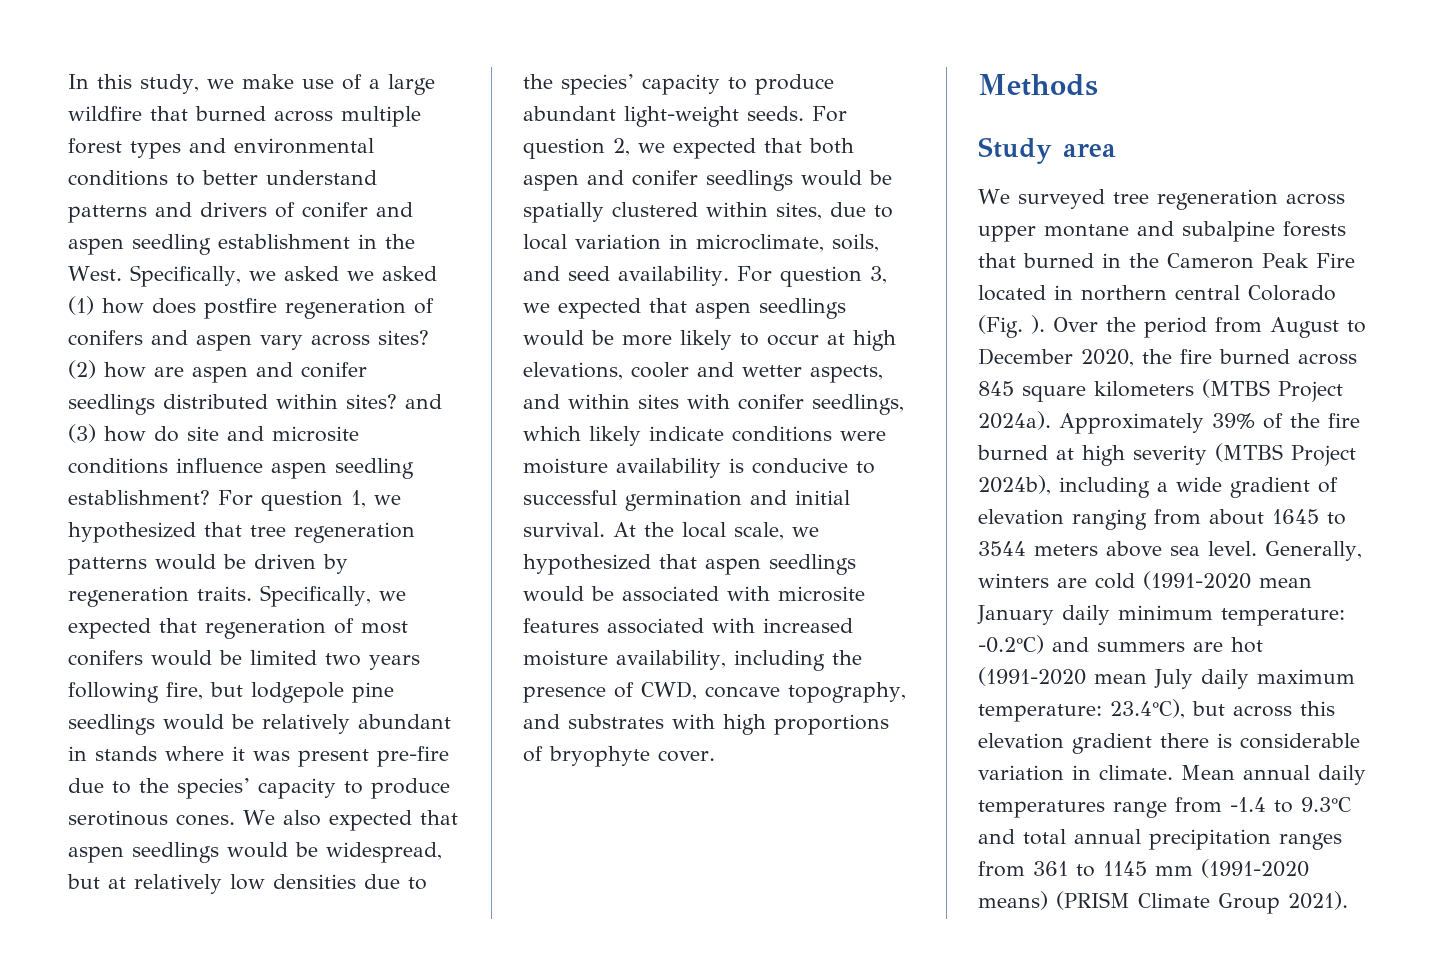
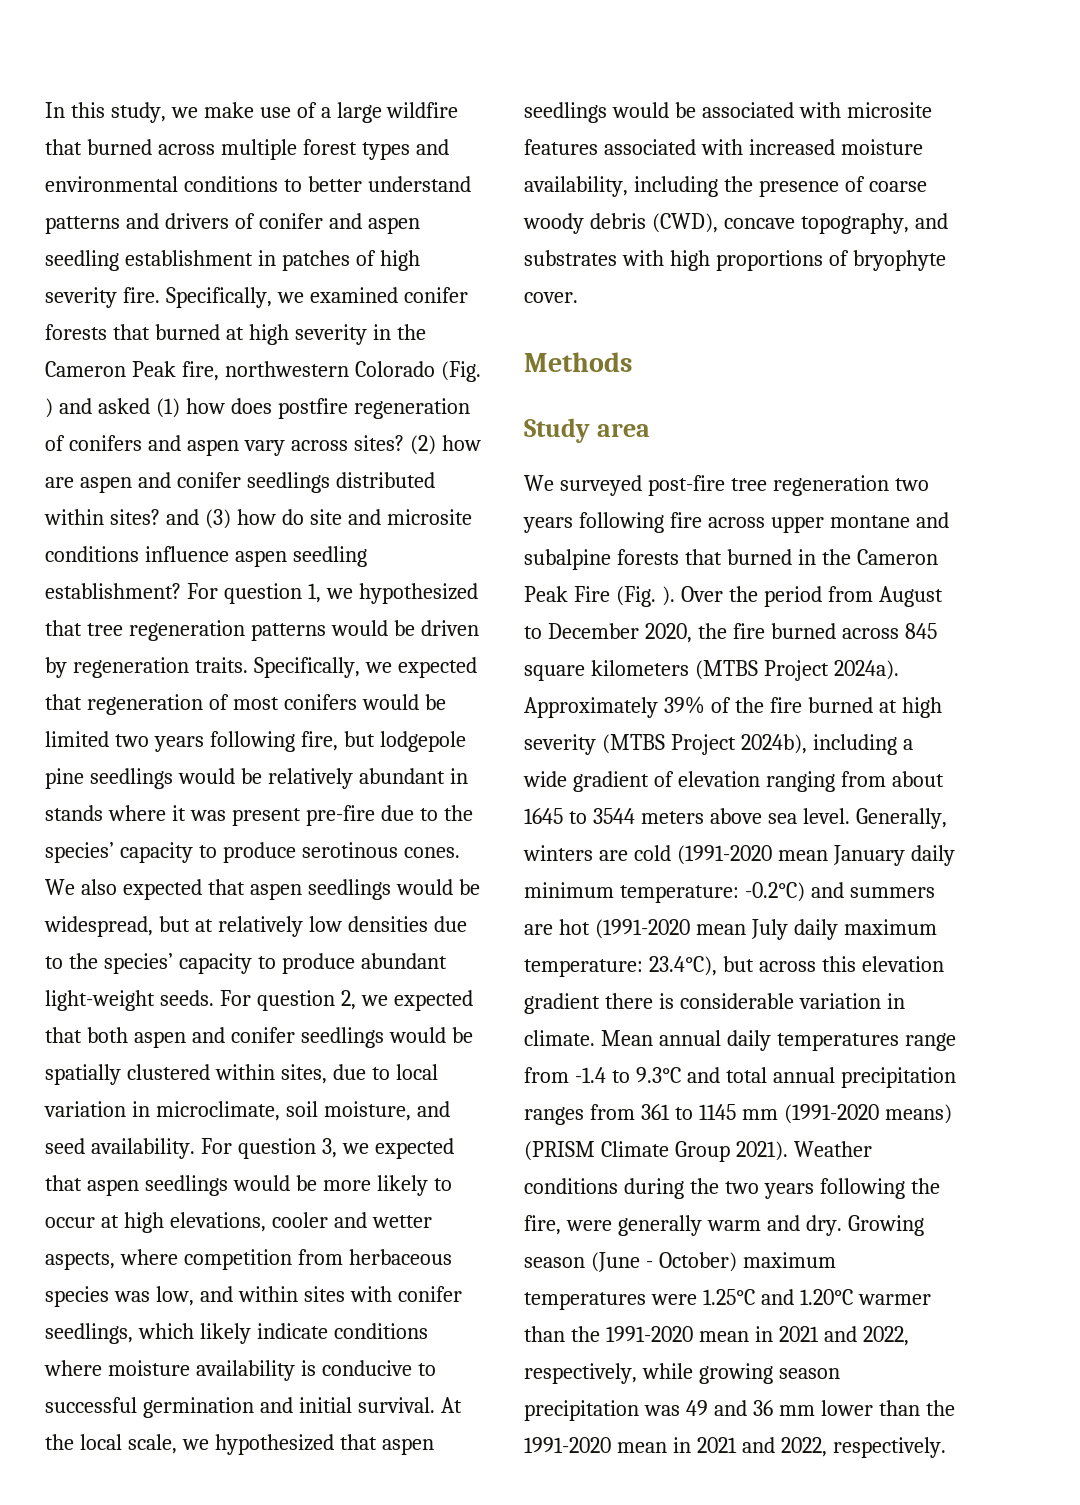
- In this study, we make use of a large wildfire that burned across multiple forest types and environmental conditions to better understand patterns and drivers of conifer and aspen seedling establishment in the West. Specifically, we asked we asked (1) how does postfire regeneration of conifers and aspen vary across sites?
+ In this study, we make use of a large wildfire that burned across multiple forest types and environmental conditions to better understand patterns and drivers of conifer and aspen seedling establishment in patches of high severity fire. Specifically, we examined conifer forests that burned at high severity in the Cameron Peak fire, northwestern Colorado (Fig. ) and asked (1) how does postfire regeneration of conifers and aspen vary across sites?
- For question 2, we expected that both aspen and conifer seedlings would be spatially clustered within sites, due to local variation in microclimate, soils, and seed availability.
+ For question 2, we expected that both aspen and conifer seedlings would be spatially clustered within sites, due to local variation in microclimate, soil moisture, and seed availability.
- For question 3, we expected that aspen seedlings would be more likely to occur at high elevations, cooler and wetter aspects, and within sites with conifer seedlings, which likely indicate conditions were moisture availability is conducive to successful germination and initial survival.
+ For question 3, we expected that aspen seedlings would be more likely to occur at high elevations, cooler and wetter aspects, where competition from herbaceous species was low, and within sites with conifer seedlings, which likely indicate conditions where moisture availability is conducive to successful germination and initial survival.
- At the local scale, we hypothesized that aspen seedlings would be associated with microsite features associated with increased moisture availability, including the presence of CWD, concave topography, and substrates with high proportions of bryophyte cover.
+ At the local scale, we hypothesized that aspen seedlings would be associated with microsite features associated with increased moisture availability, including the presence of coarse woody debris (CWD), concave topography, and substrates with high proportions of bryophyte cover.
- We surveyed tree regeneration across upper montane and subalpine forests that burned in the Cameron Peak Fire located in northern central Colorado (Fig. ).
+ We surveyed post-fire tree regeneration two years following fire across upper montane and subalpine forests that burned in the Cameron Peak Fire (Fig. ).
+ Weather conditions during the two years following the fire, were generally warm and dry. Growing season (June - October) maximum temperatures were 1.25°C and 1.20°C warmer than the 1991-2020 mean in 2021 and 2022, respectively, while growing season precipitation was 49 and 36 mm lower than the 1991-2020 mean in 2021 and 2022, respectively.

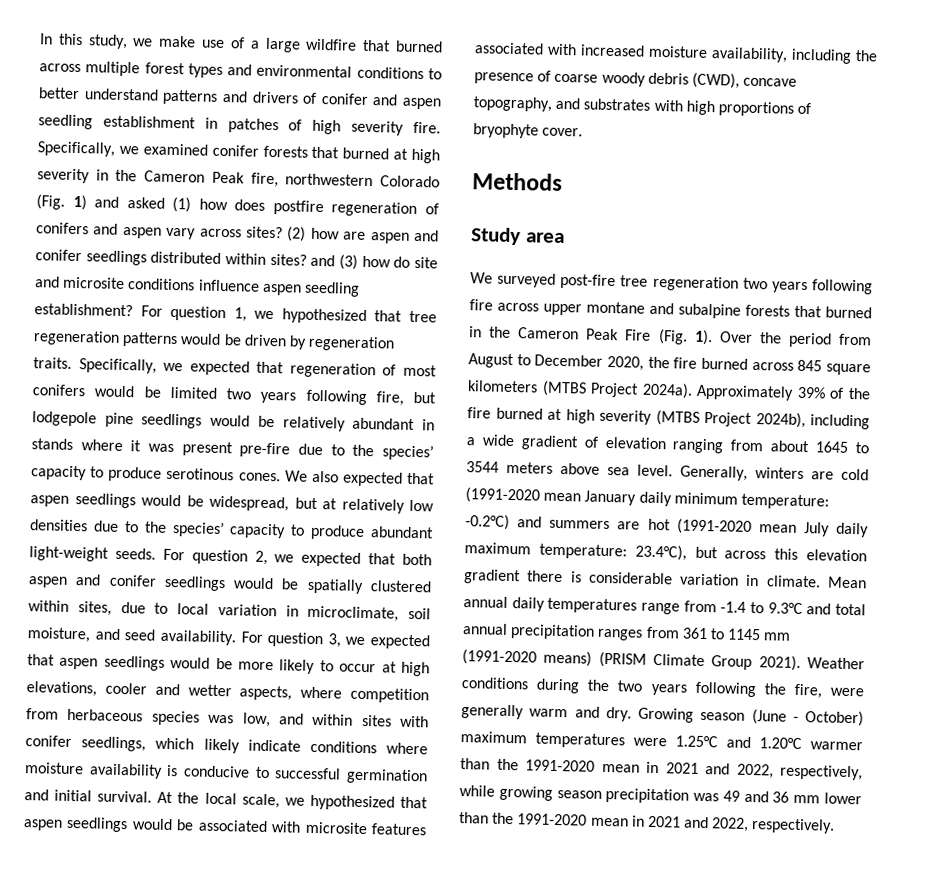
- Specifically, we examined conifer forests that burned at high severity in the Cameron Peak fire, northwestern Colorado (Fig. ) and asked (1) how does postfire regeneration of conifers and aspen vary across sites?
+ Specifically, we examined conifer forests that burned at high severity in the Cameron Peak fire, northwestern Colorado (Fig. 1) and asked (1) how does postfire regeneration of conifers and aspen vary across sites?
- We surveyed post-fire tree regeneration two years following fire across upper montane and subalpine forests that burned in the Cameron Peak Fire (Fig. ).
+ We surveyed post-fire tree regeneration two years following fire across upper montane and subalpine forests that burned in the Cameron Peak Fire (Fig. 1).

